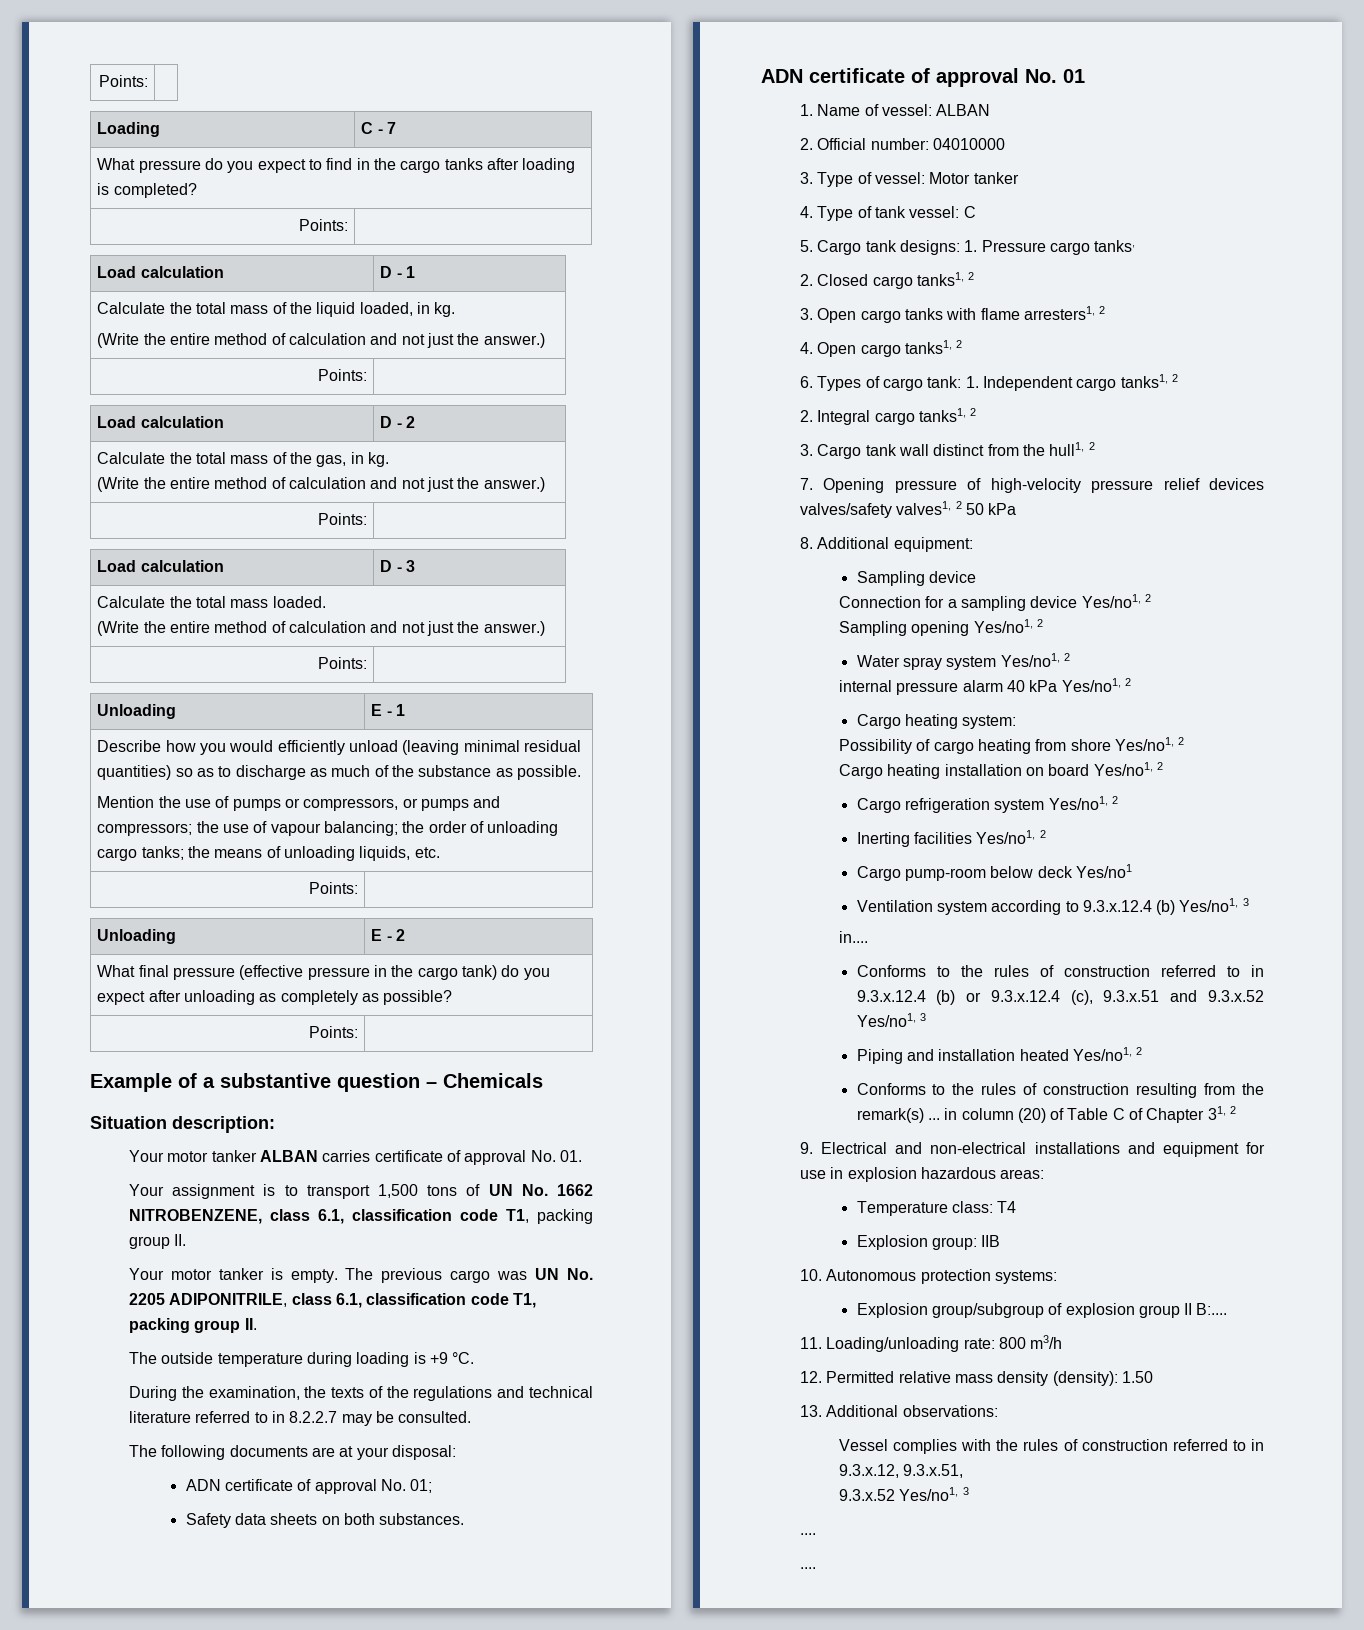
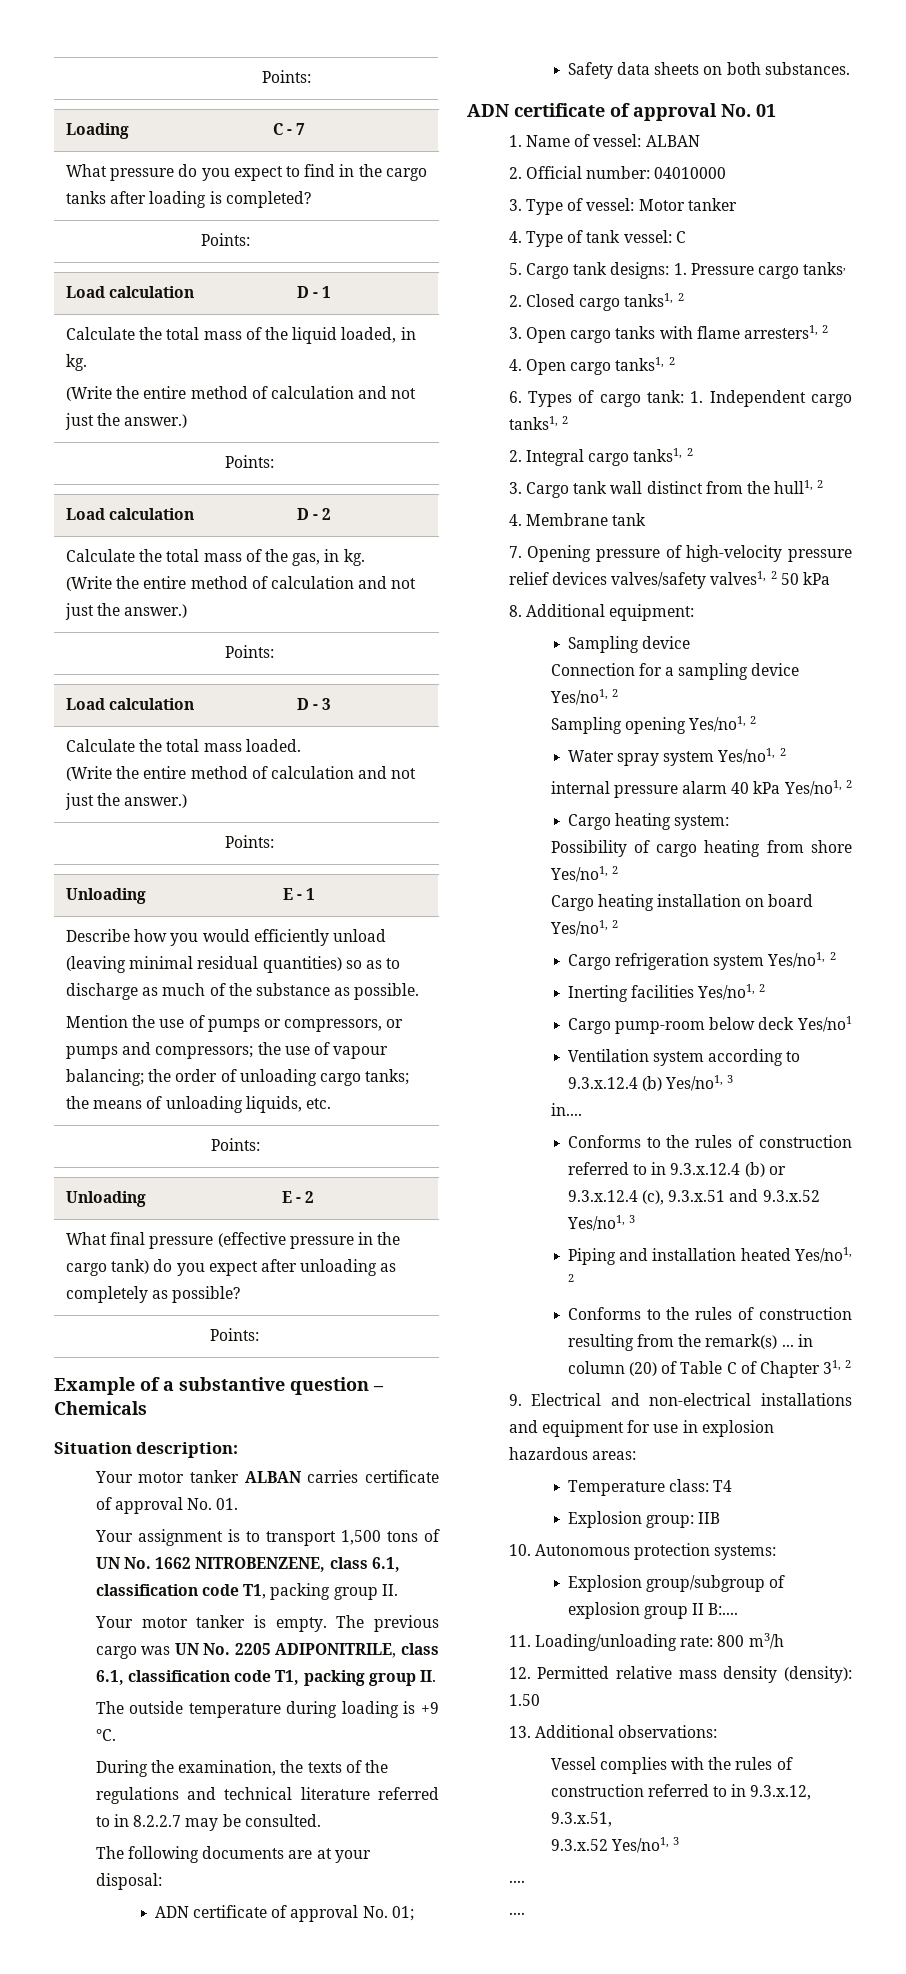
+ 4. Membrane tank

